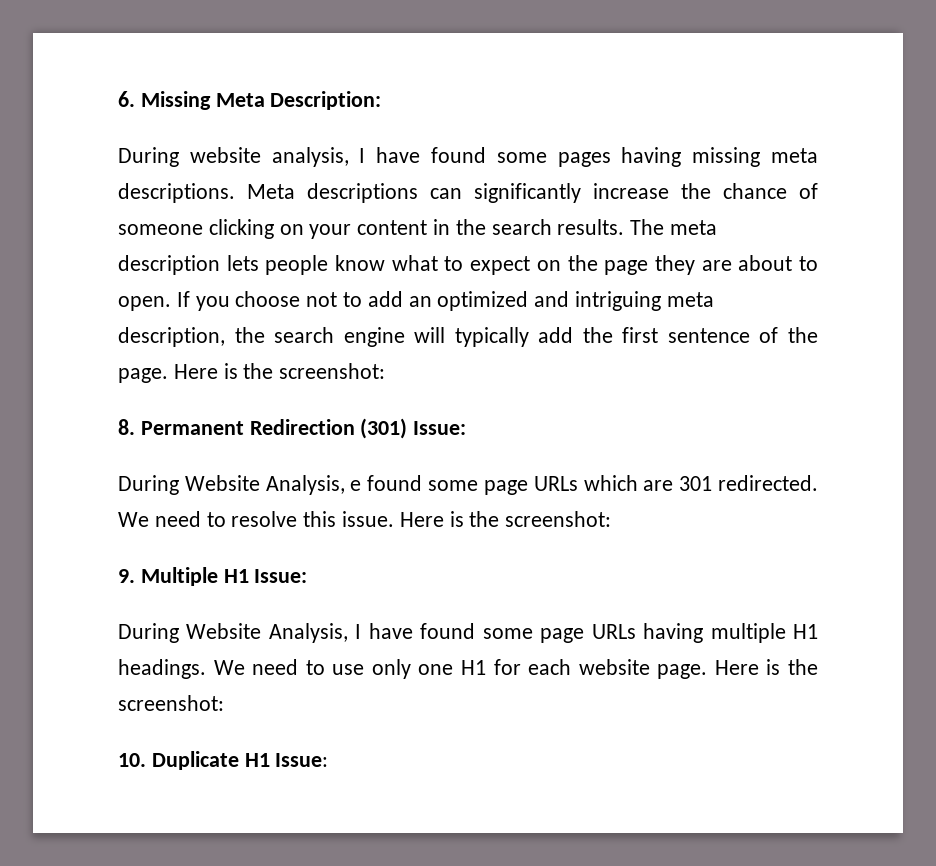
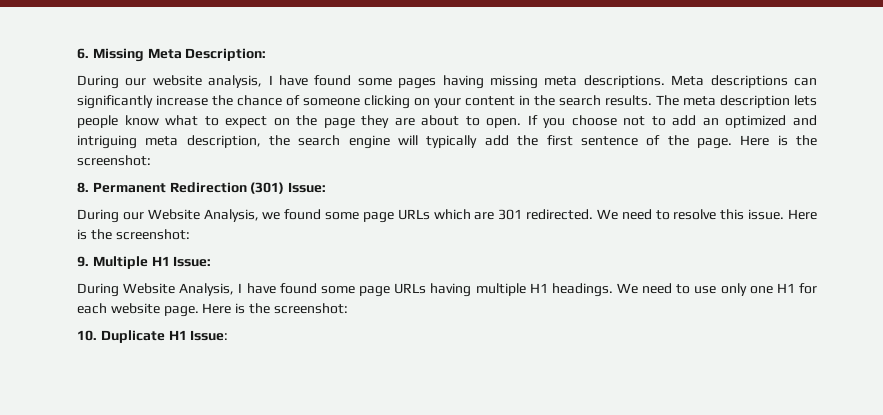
- During website analysis, I have found some pages having missing meta descriptions.
+ During our website analysis, I have found some pages having missing meta descriptions.
- During Website Analysis, e found some page URLs which are 301 redirected.
+ During our Website Analysis, we found some page URLs which are 301 redirected.

